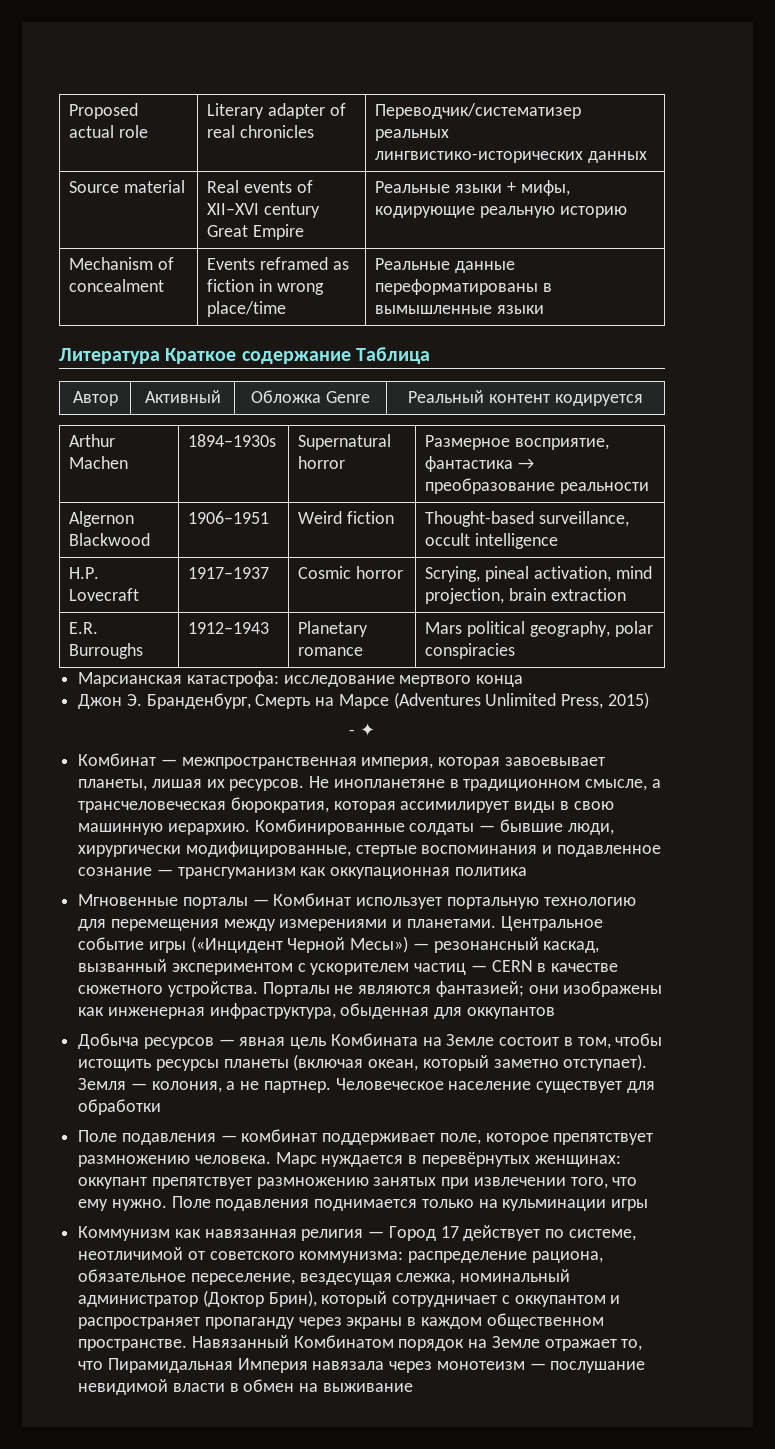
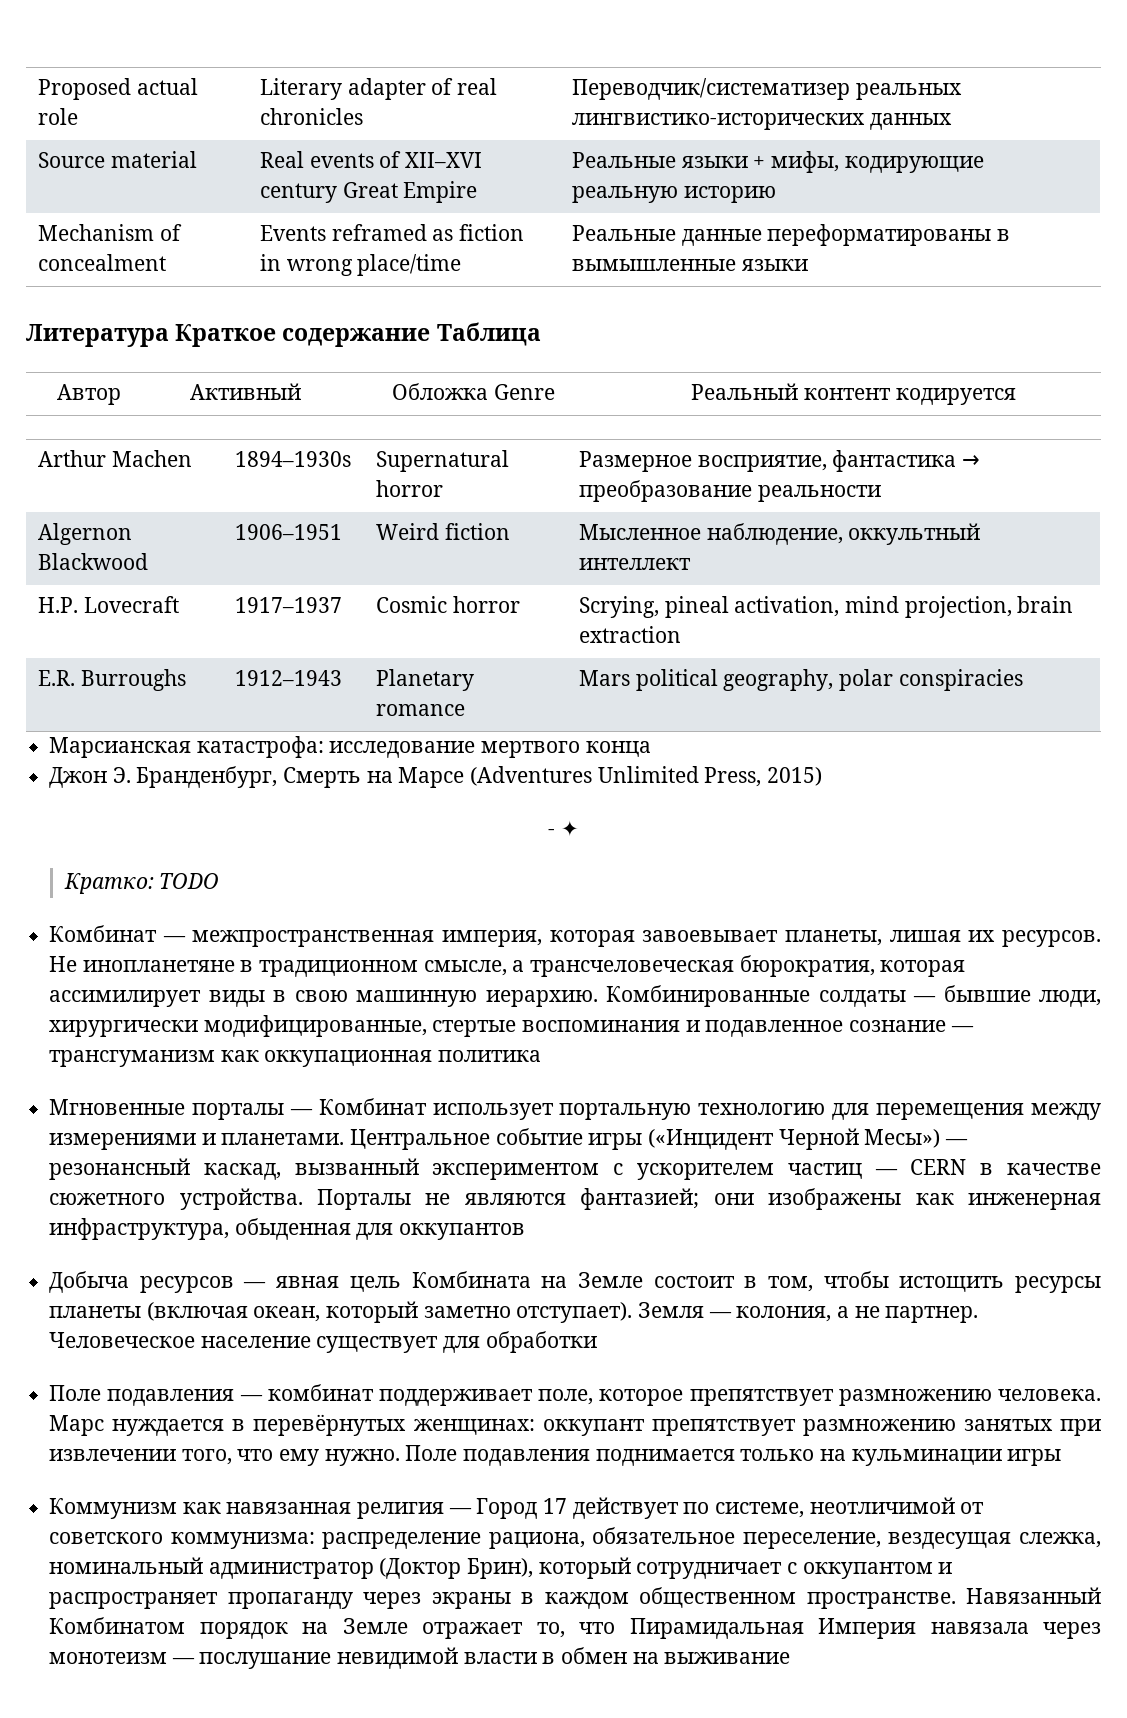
- Algernon Blackwood | 1906–1951 | Weird fiction | Thought-based surveillance, occult intelligence
+ Algernon Blackwood | 1906–1951 | Weird fiction | Мысленное наблюдение, оккультный интеллект
+ Кратко: TODO

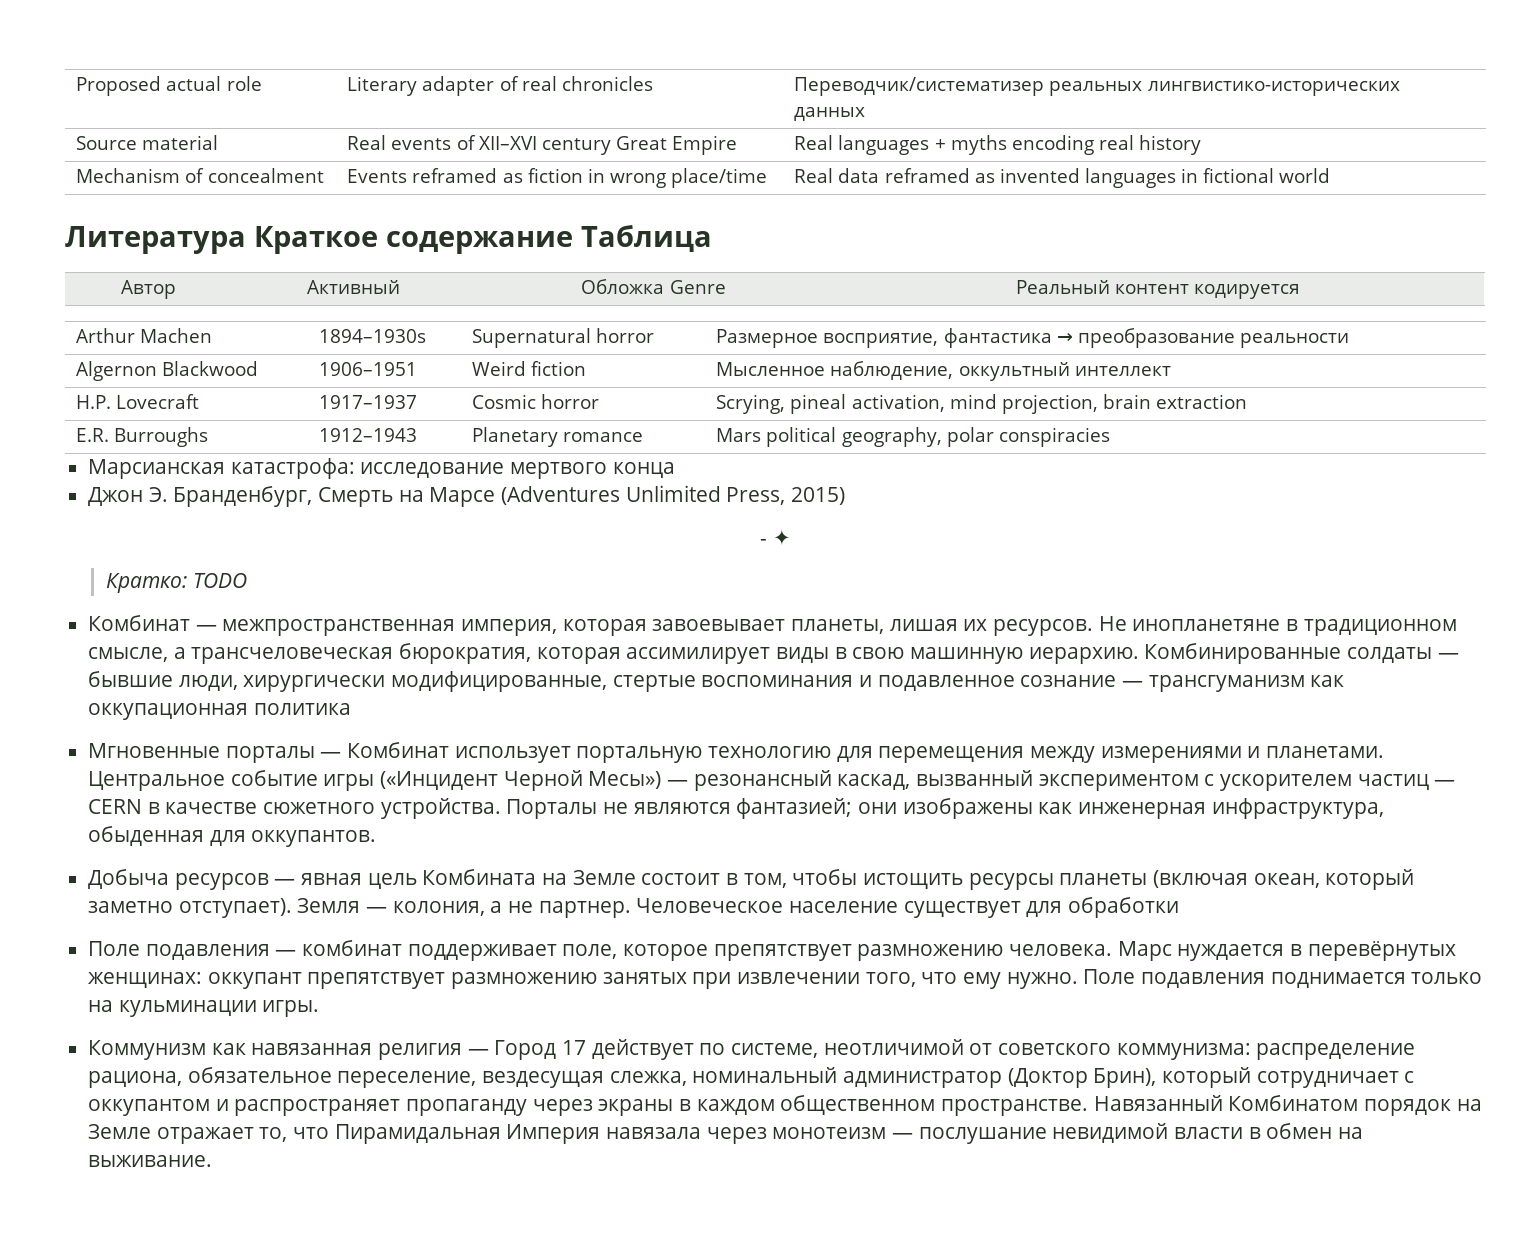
- Source material | Real events of XII–XVI century Great Empire | Реальные языки + мифы, кодирующие реальную историю
+ Source material | Real events of XII–XVI century Great Empire | Real languages + myths encoding real history
- Mechanism of concealment | Events reframed as fiction in wrong place/time | Реальные данные переформатированы в вымышленные языки
+ Mechanism of concealment | Events reframed as fiction in wrong place/time | Real data reframed as invented languages in fictional world
- Порталы не являются фантазией; они изображены как инженерная инфраструктура, обыденная для оккупантов
+ Порталы не являются фантазией; они изображены как инженерная инфраструктура, обыденная для оккупантов.
- Поле подавления поднимается только на кульминации игры
+ Поле подавления поднимается только на кульминации игры.
- Навязанный Комбинатом порядок на Земле отражает то, что Пирамидальная Империя навязала через монотеизм — послушание невидимой власти в обмен на выживание
+ Навязанный Комбинатом порядок на Земле отражает то, что Пирамидальная Империя навязала через монотеизм — послушание невидимой власти в обмен на выживание.

